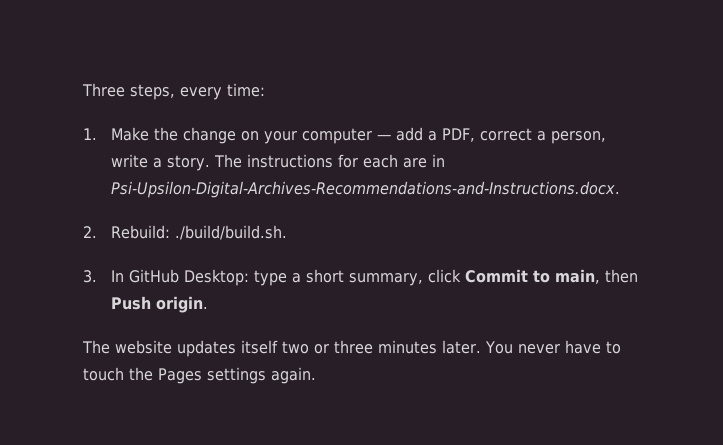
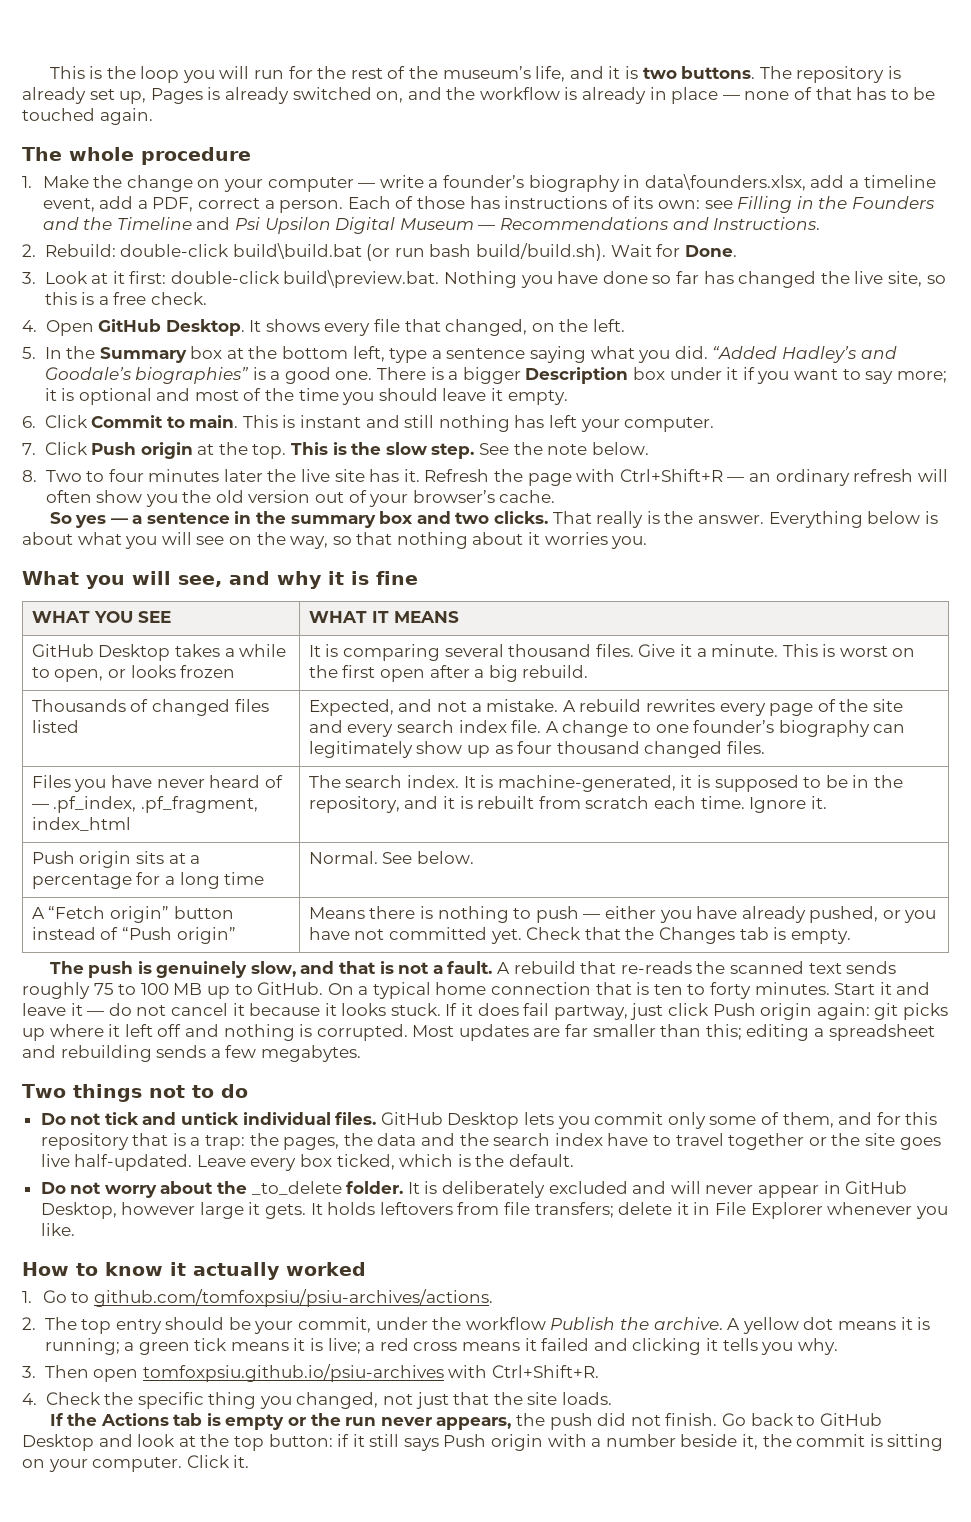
- Three steps, every time:
+ This is the loop you will run for the rest of the museum’s life, and it is two buttons. The repository is already set up, Pages is already switched on, and the workflow is already in place — none of that has to be touched again.
+ The whole procedure
- 1. Make the change on your computer — add a PDF, correct a person, write a story. The instructions for each are in Psi-Upsilon-Digital-Archives-Recommendations-and-Instructions.docx.
- 2. Rebuild: ./build/build.sh.
- 3. In GitHub Desktop: type a short summary, click Commit to main, then Push origin.
- The website updates itself two or three minutes later. You never have to touch the Pages settings again.
+ 1. Make the change on your computer — write a founder’s biography in data\founders.xlsx, add a timeline event, add a PDF, correct a person. Each of those has instructions of its own: see Filling in the Founders and the Timeline and Psi Upsilon Digital Museum — Recommendations and Instructions.
+ 2. Rebuild: double-click build\build.bat (or run bash build/build.sh). Wait for Done.
+ 3. Look at it first: double-click build\preview.bat. Nothing you have done so far has changed the live site, so this is a free check.
+ 4. Open GitHub Desktop. It shows every file that changed, on the left.
+ 5. In the Summary box at the bottom left, type a sentence saying what you did. “Added Hadley’s and Goodale’s biographies” is a good one. There is a bigger Description box under it if you want to say more; it is optional and most of the time you should leave it empty.
+ 6. Click Commit to main. This is instant and still nothing has left your computer.
+ 7. Click Push origin at the top. This is the slow step. See the note below.
+ 8. Two to four minutes later the live site has it. Refresh the page with Ctrl+Shift+R — an ordinary refresh will often show you the old version out of your browser’s cache.
+ So yes — a sentence in the summary box and two clicks. That really is the answer. Everything below is about what you will see on the way, so that nothing about it worries you.
+ What you will see, and why it is fine
+ WHAT YOU SEE | WHAT IT MEANS
+ GitHub Desktop takes a while to open, or looks frozen | It is comparing several thousand files. Give it a minute. This is worst on the first open after a big rebuild.
+ Thousands of changed files listed | Expected, and not a mistake. A rebuild rewrites every page of the site and every search index file. A change to one founder’s biography can legitimately show up as four thousand changed files.
+ Files you have never heard of — .pf_index, .pf_fragment, index_html | The search index. It is machine-generated, it is supposed to be in the repository, and it is rebuilt from scratch each time. Ignore it.
+ Push origin sits at a percentage for a long time | Normal. See below.
+ A “Fetch origin” button instead of “Push origin” | Means there is nothing to push — either you have already pushed, or you have not committed yet. Check that the Changes tab is empty.
+ The push is genuinely slow, and that is not a fault. A rebuild that re-reads the scanned text sends roughly 75 to 100 MB up to GitHub. On a typical home connection that is ten to forty minutes. Start it and leave it — do not cancel it because it looks stuck. If it does fail partway, just click Push origin again: git picks up where it left off and nothing is corrupted. Most updates are far smaller than this; editing a spreadsheet and rebuilding sends a few megabytes.
+ Two things not to do
+ Do not tick and untick individual files. GitHub Desktop lets you commit only some of them, and for this repository that is a trap: the pages, the data and the search index have to travel together or the site goes live half-updated. Leave every box ticked, which is the default.
+ Do not worry about the _to_delete folder. It is deliberately excluded and will never appear in GitHub Desktop, however large it gets. It holds leftovers from file transfers; delete it in File Explorer whenever you like.
+ How to know it actually worked
+ 1. Go to github.com/tomfoxpsiu/psiu-archives/actions.
+ 2. The top entry should be your commit, under the workflow Publish the archive. A yellow dot means it is running; a green tick means it is live; a red cross means it failed and clicking it tells you why.
+ 3. Then open tomfoxpsiu.github.io/psiu-archives with Ctrl+Shift+R.
+ 4. Check the specific thing you changed, not just that the site loads.
+ If the Actions tab is empty or the run never appears, the push did not finish. Go back to GitHub Desktop and look at the top button: if it still says Push origin with a number beside it, the commit is sitting on your computer. Click it.

